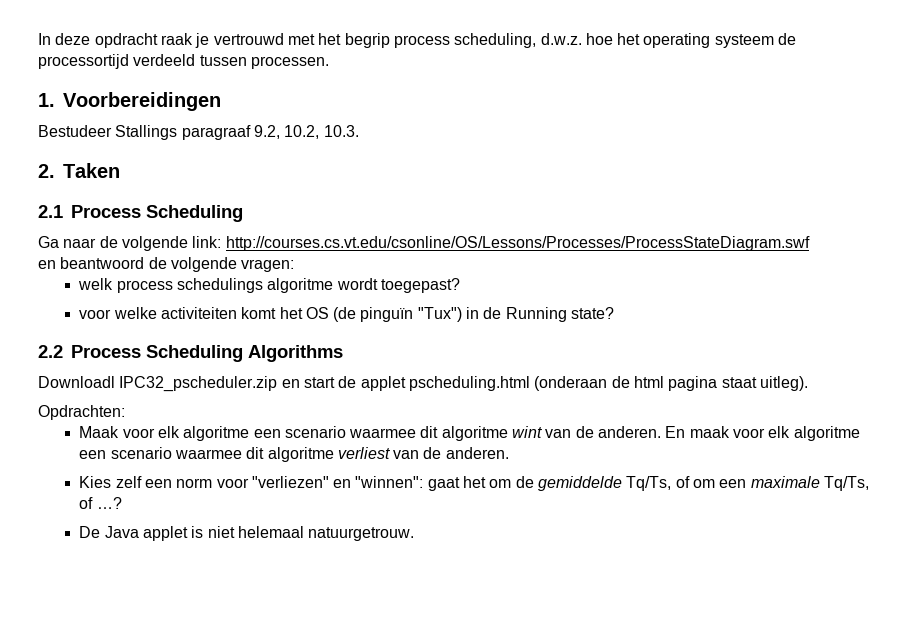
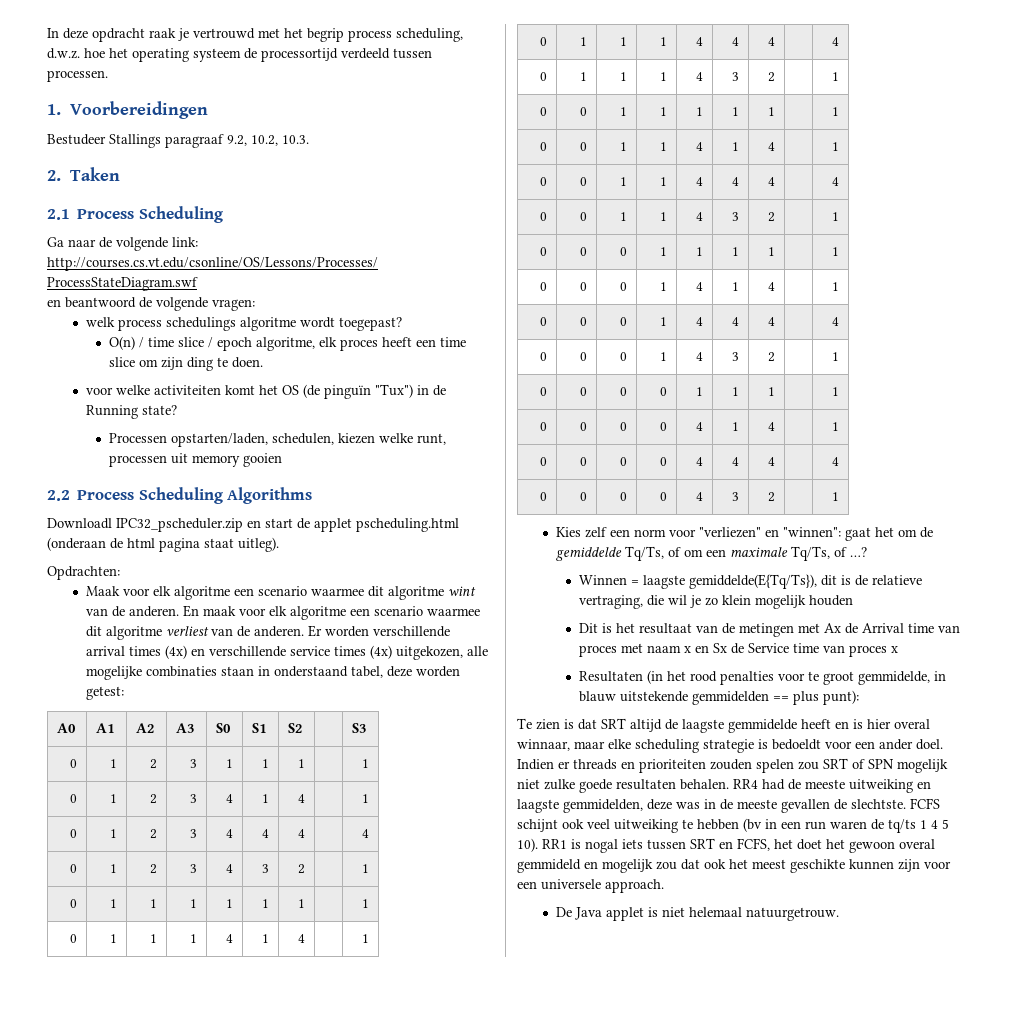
+ O(n) / time slice / epoch algoritme, elk proces heeft een time slice om zijn ding te doen.
+ Processen opstarten/laden, schedulen, kiezen welke runt, processen uit memory gooien
+ Er worden verschillende arrival times (4x) en verschillende service times (4x) uitgekozen, alle mogelijke combinaties staan in onderstaand tabel, deze worden getest:
+ A0 | A1 | A2 | A3 | S0 | S1 | S2 | | S3
+ 0 | 1 | 2 | 3 | 1 | 1 | 1 | | 1
+ 0 | 1 | 2 | 3 | 4 | 1 | 4 | | 1
+ 0 | 1 | 2 | 3 | 4 | 4 | 4 | | 4
+ 0 | 1 | 2 | 3 | 4 | 3 | 2 | | 1
+ 0 | 1 | 1 | 1 | 1 | 1 | 1 | | 1
+ 0 | 1 | 1 | 1 | 4 | 1 | 4 | | 1
+ 0 | 1 | 1 | 1 | 4 | 4 | 4 | | 4
+ 0 | 1 | 1 | 1 | 4 | 3 | 2 | | 1
+ 0 | 0 | 1 | 1 | 1 | 1 | 1 | | 1
+ 0 | 0 | 1 | 1 | 4 | 1 | 4 | | 1
+ 0 | 0 | 1 | 1 | 4 | 4 | 4 | | 4
+ 0 | 0 | 1 | 1 | 4 | 3 | 2 | | 1
+ 0 | 0 | 0 | 1 | 1 | 1 | 1 | | 1
+ 0 | 0 | 0 | 1 | 4 | 1 | 4 | | 1
+ 0 | 0 | 0 | 1 | 4 | 4 | 4 | | 4
+ 0 | 0 | 0 | 1 | 4 | 3 | 2 | | 1
+ 0 | 0 | 0 | 0 | 1 | 1 | 1 | | 1
+ 0 | 0 | 0 | 0 | 4 | 1 | 4 | | 1
+ 0 | 0 | 0 | 0 | 4 | 4 | 4 | | 4
+ 0 | 0 | 0 | 0 | 4 | 3 | 2 | | 1
+ Winnen = laagste gemiddelde(E{Tq/Ts}), dit is de relatieve vertraging, die wil je zo klein mogelijk houden
+ Dit is het resultaat van de metingen met Ax de Arrival time van proces met naam x en Sx de Service time van proces x
+ Resultaten (in het rood penalties voor te groot gemmidelde, in blauw uitstekende gemmidelden == plus punt):
+ Te zien is dat SRT altijd de laagste gemmidelde heeft en is hier overal winnaar, maar elke scheduling strategie is bedoeldt voor een ander doel. Indien er threads en prioriteiten zouden spelen zou SRT of SPN mogelijk niet zulke goede resultaten behalen. RR4 had de meeste uitweiking en laagste gemmidelden, deze was in de meeste gevallen de slechtste. FCFS schijnt ook veel uitweiking te hebben (bv in een run waren de tq/ts 1 4 5 10). RR1 is nogal iets tussen SRT en FCFS, het doet het gewoon overal gemmideld en mogelijk zou dat ook het meest geschikte kunnen zijn voor een universele approach.

